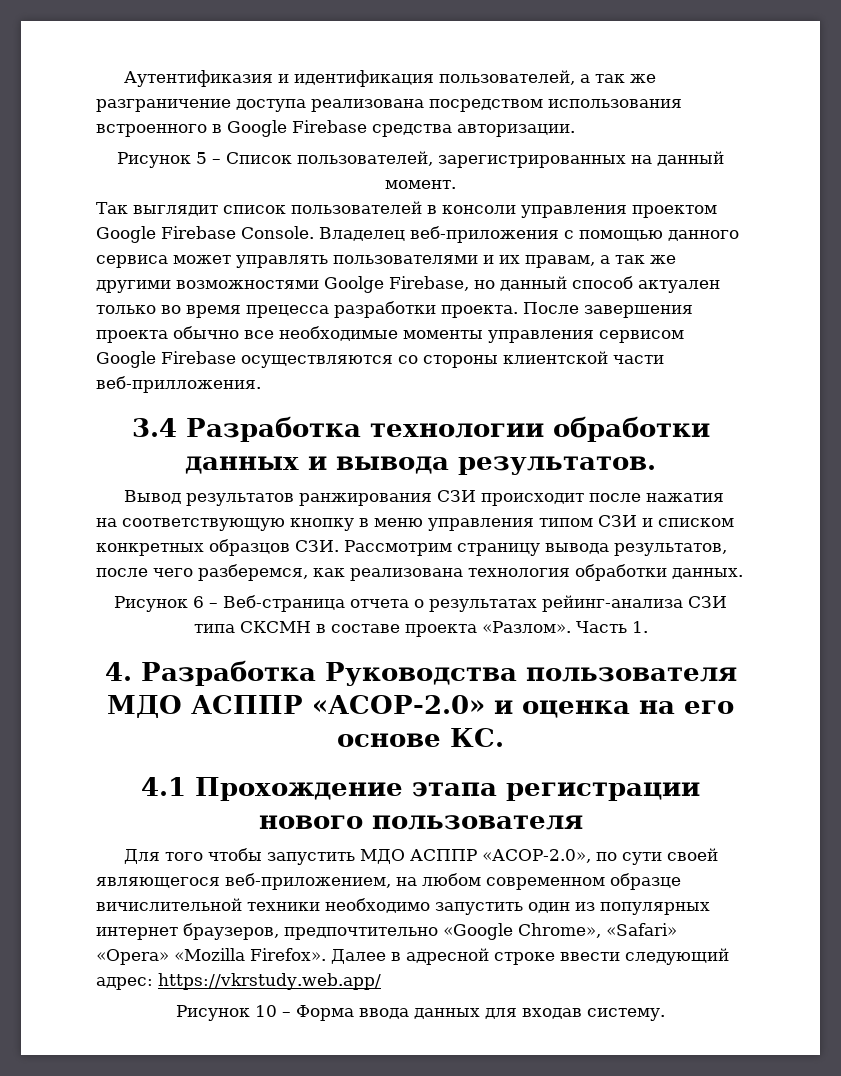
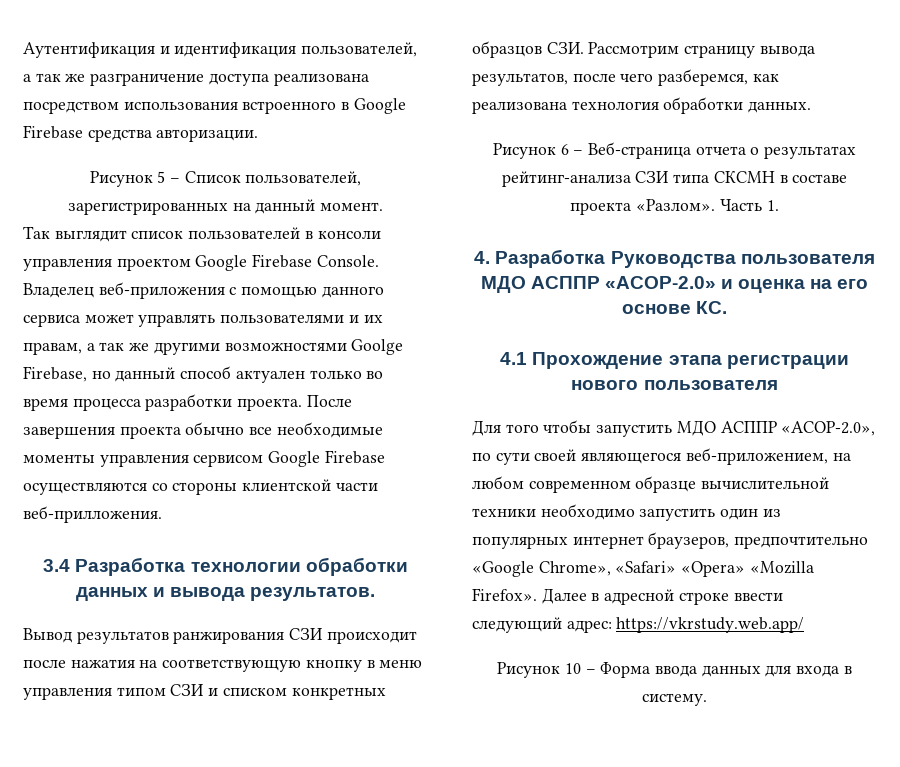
- Аутентификазия и идентификация пользователей, а так же разграничение доступа реализована посредством использования встроенного в Google Firebase средства авторизации.
+ Аутентификация и идентификация пользователей, а так же разграничение доступа реализована посредством использования встроенного в Google Firebase средства авторизации.
- Владелец веб-приложения с помощью данного сервиса может управлять пользователями и их правам, а так же другими возможностями Goolge Firebase, но данный способ актуален только во время прецесса разработки проекта.
+ Владелец веб-приложения с помощью данного сервиса может управлять пользователями и их правам, а так же другими возможностями Goolge Firebase, но данный способ актуален только во время процесса разработки проекта.
- Рисунок 6 – Веб-страница отчета о результатах рейинг-анализа СЗИ типа СКСМН в составе проекта «Разлом».
+ Рисунок 6 – Веб-страница отчета о результатах рейтинг-анализа СЗИ типа СКСМН в составе проекта «Разлом».
- Для того чтобы запустить МДО АСППР «АСОР-2.0», по сути своей являющегося веб-приложением, на любом современном образце вичислительной техники необходимо запустить один из популярных интернет браузеров, предпочтительно «Google Chrome», «Safari» «Opera» «Mozilla Firefox».
+ Для того чтобы запустить МДО АСППР «АСОР-2.0», по сути своей являющегося веб-приложением, на любом современном образце вычислительной техники необходимо запустить один из популярных интернет браузеров, предпочтительно «Google Chrome», «Safari» «Opera» «Mozilla Firefox».
- Рисунок 10 – Форма ввода данных для входав систему.
+ Рисунок 10 – Форма ввода данных для входа в систему.

